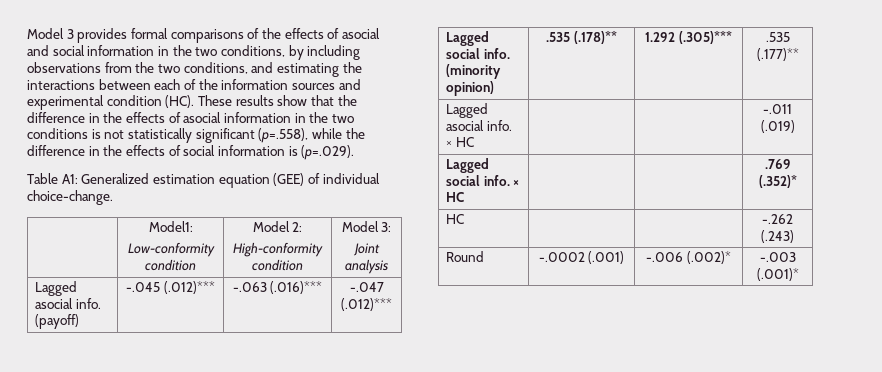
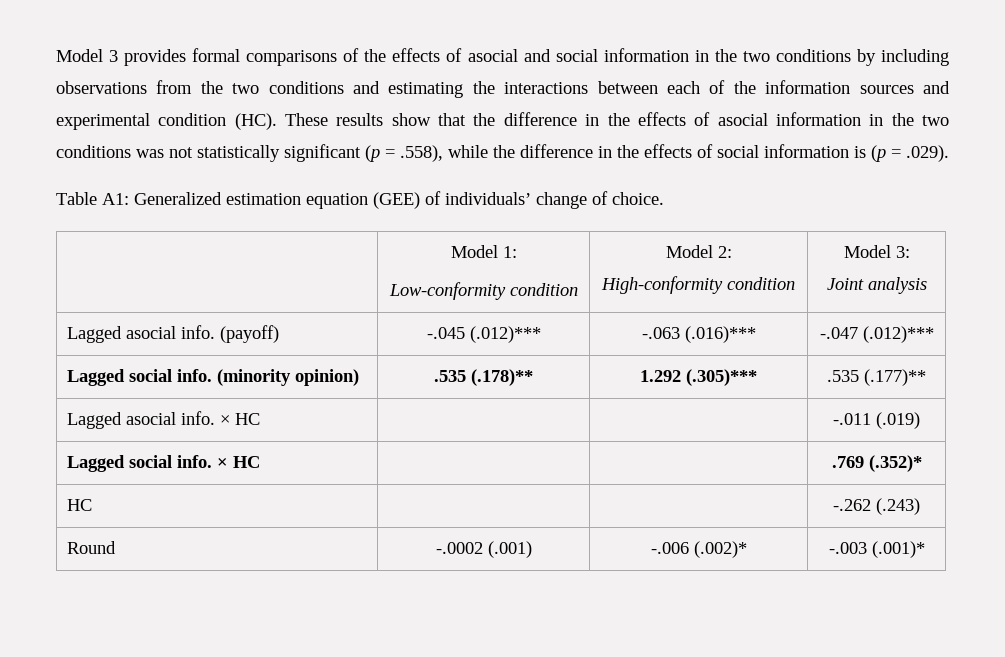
- Model 3 provides formal comparisons of the effects of asocial and social information in the two conditions, by including observations from the two conditions, and estimating the interactions between each of the information sources and experimental condition (HC). These results show that the difference in the effects of asocial information in the two conditions is not statistically significant (p=.558), while the difference in the effects of social information is (p=.029).
+ Model 3 provides formal comparisons of the effects of asocial and social information in the two conditions by including observations from the two conditions and estimating the interactions between each of the information sources and experimental condition (HC). These results show that the difference in the effects of asocial information in the two conditions was not statistically significant (p = .558), while the difference in the effects of social information is (p = .029).
- Table A1: Generalized estimation equation (GEE) of individual choice-change.
- | Model1:
+ Table A1: Generalized estimation equation (GEE) of individuals’ change of choice.
+ | Model 1:

